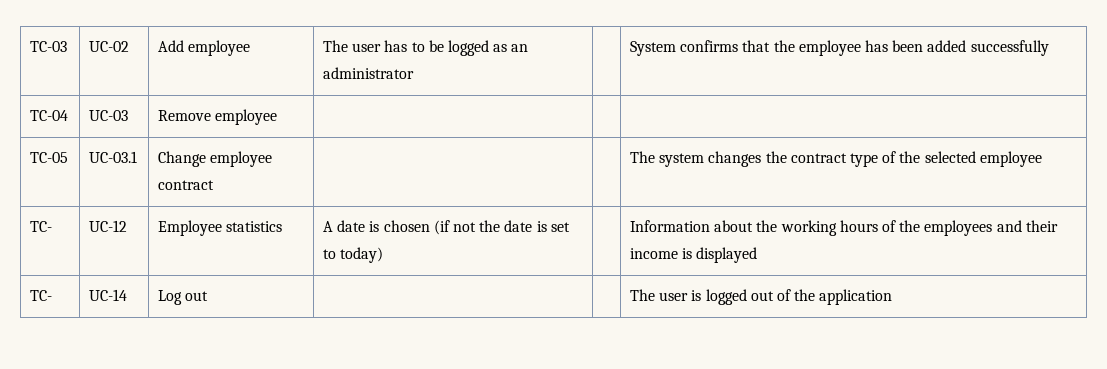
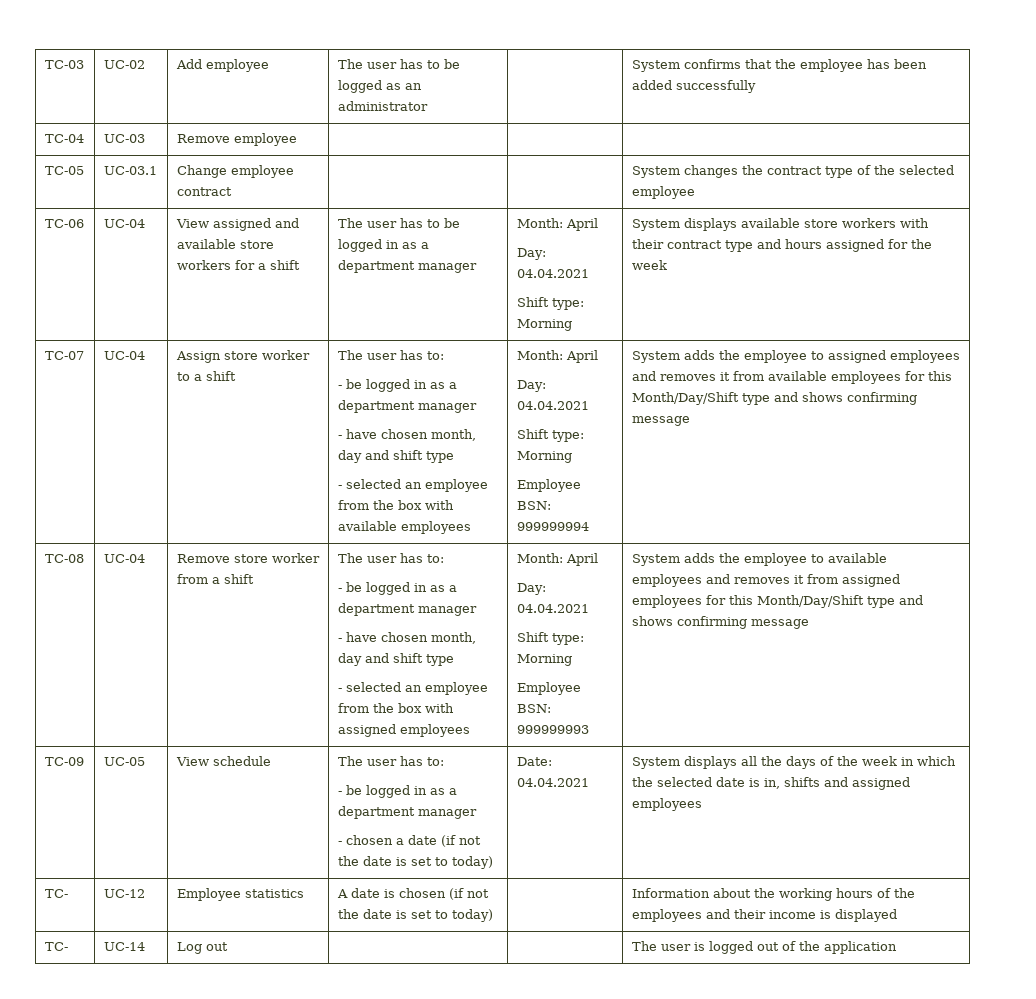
- TC-05 | UC-03.1 | Change employee contract | | | The system changes the contract type of the selected employee
+ TC-05 | UC-03.1 | Change employee contract | | | System changes the contract type of the selected employee
+ TC-06 | UC-04 | View assigned and available store workers for a shift | The user has to be logged in as a department manager | Month: April
+ Day: 04.04.2021
+ Shift type: Morning | System displays available store workers with their contract type and hours assigned for the week
+ TC-07 | UC-04 | Assign store worker to a shift | The user has to:
+ - be logged in as a department manager
+ - have chosen month, day and shift type
+ - selected an employee from the box with available employees | Month: April
+ Day: 04.04.2021
+ Shift type: Morning
+ Employee BSN: 999999994 | System adds the employee to assigned employees and removes it from available employees for this Month/Day/Shift type and shows confirming message
+ TC-08 | UC-04 | Remove store worker from a shift | The user has to:
+ - be logged in as a department manager
+ - have chosen month, day and shift type
+ - selected an employee from the box with assigned employees | Month: April
+ Day: 04.04.2021
+ Shift type: Morning
+ Employee BSN: 999999993 | System adds the employee to available employees and removes it from assigned employees for this Month/Day/Shift type and shows confirming message
+ TC-09 | UC-05 | View schedule | The user has to:
+ - be logged in as a department manager
+ - chosen a date (if not the date is set to today) | Date: 04.04.2021 | System displays all the days of the week in which the selected date is in, shifts and assigned employees

